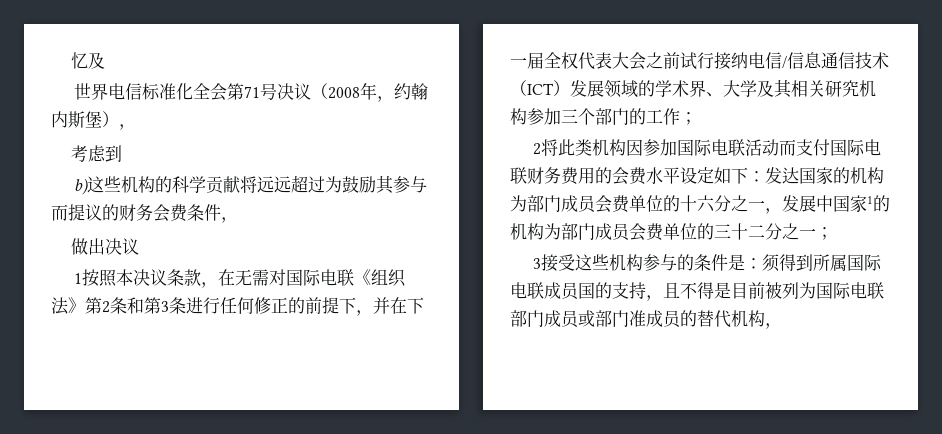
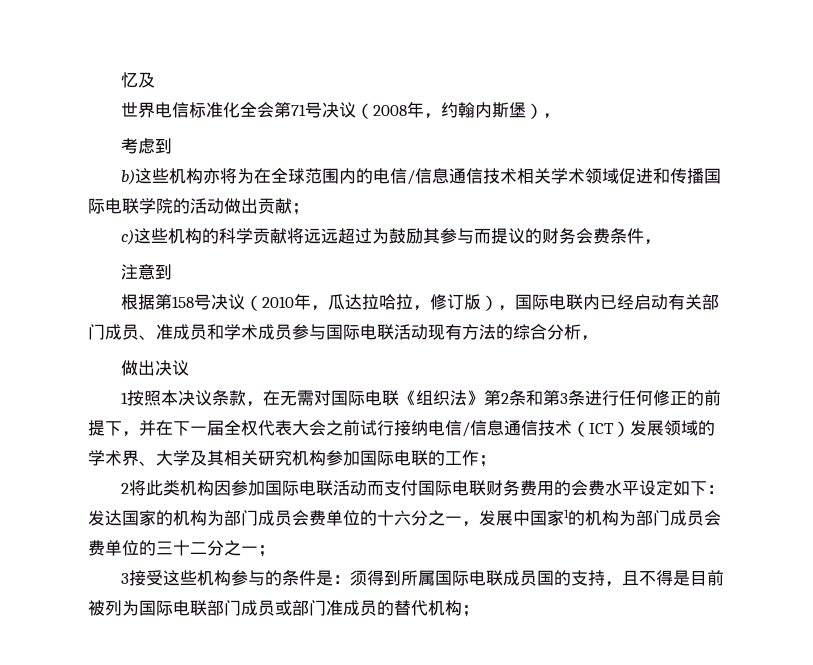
- b)这些机构的科学贡献将远远超过为鼓励其参与而提议的财务会费条件，
+ b)这些机构亦将为在全球范围内的电信/信息通信技术相关学术领域促进和传播国际电联学院的活动做出贡献；
+ c)这些机构的科学贡献将远远超过为鼓励其参与而提议的财务会费条件，
+ 注意到
+ 根据第158号决议（2010年，瓜达拉哈拉，修订版），国际电联内已经启动有关部门成员、准成员和学术成员参与国际电联活动现有方法的综合分析，
- 1按照本决议条款，在无需对国际电联《组织法》第2条和第3条进行任何修正的前提下，并在下一届全权代表大会之前试行接纳电信/信息通信技术（ICT）发展领域的学术界、大学及其相关研究机构参加三个部门的工作；
+ 1按照本决议条款，在无需对国际电联《组织法》第2条和第3条进行任何修正的前提下，并在下一届全权代表大会之前试行接纳电信/信息通信技术（ICT）发展领域的学术界、大学及其相关研究机构参加国际电联的工作；
- 3接受这些机构参与的条件是：须得到所属国际电联成员国的支持，且不得是目前被列为国际电联部门成员或部门准成员的替代机构，
+ 3接受这些机构参与的条件是：须得到所属国际电联成员国的支持，且不得是目前被列为国际电联部门成员或部门准成员的替代机构；

